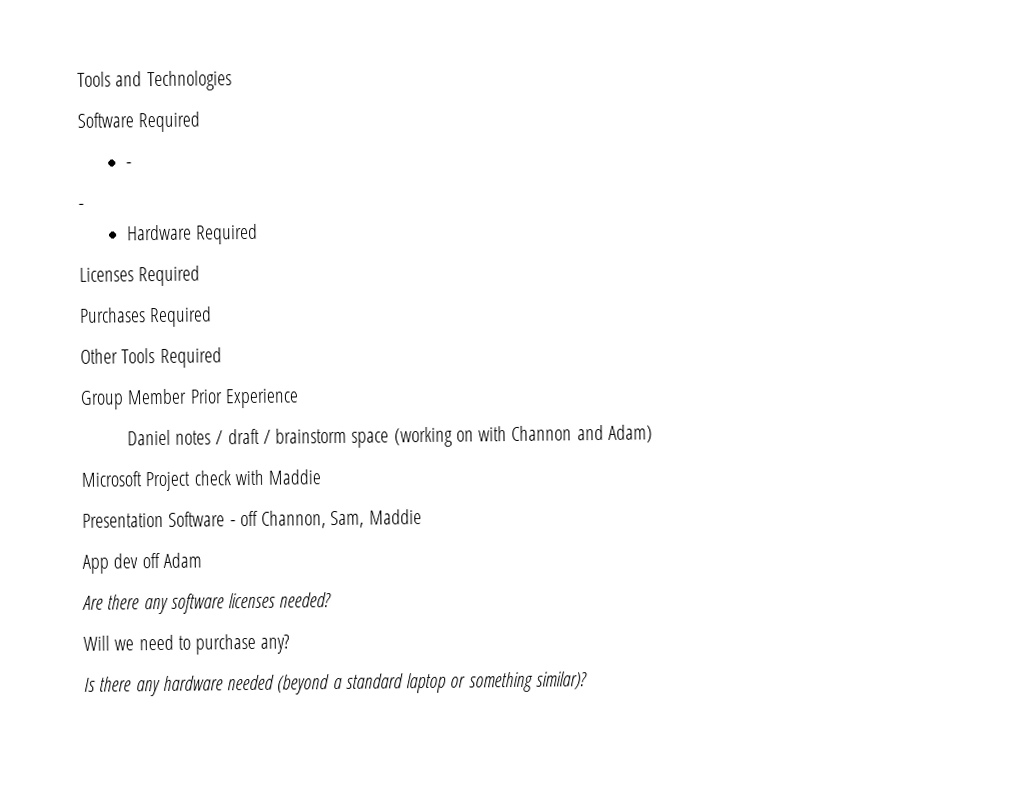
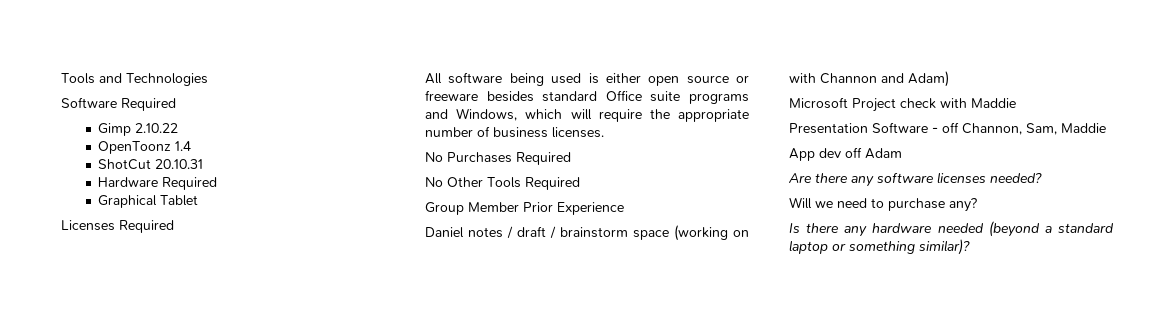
  Software Required
- -
- -
+ Gimp 2.10.22
+ OpenToonz 1.4
+ ShotCut 20.10.31
+ Graphical Tablet
- Purchases Required
+ All software being used is either open source or freeware besides standard Office suite programs and Windows, which will require the appropriate number of business licenses.
+ No Purchases Required
- Other Tools Required
+ No Other Tools Required

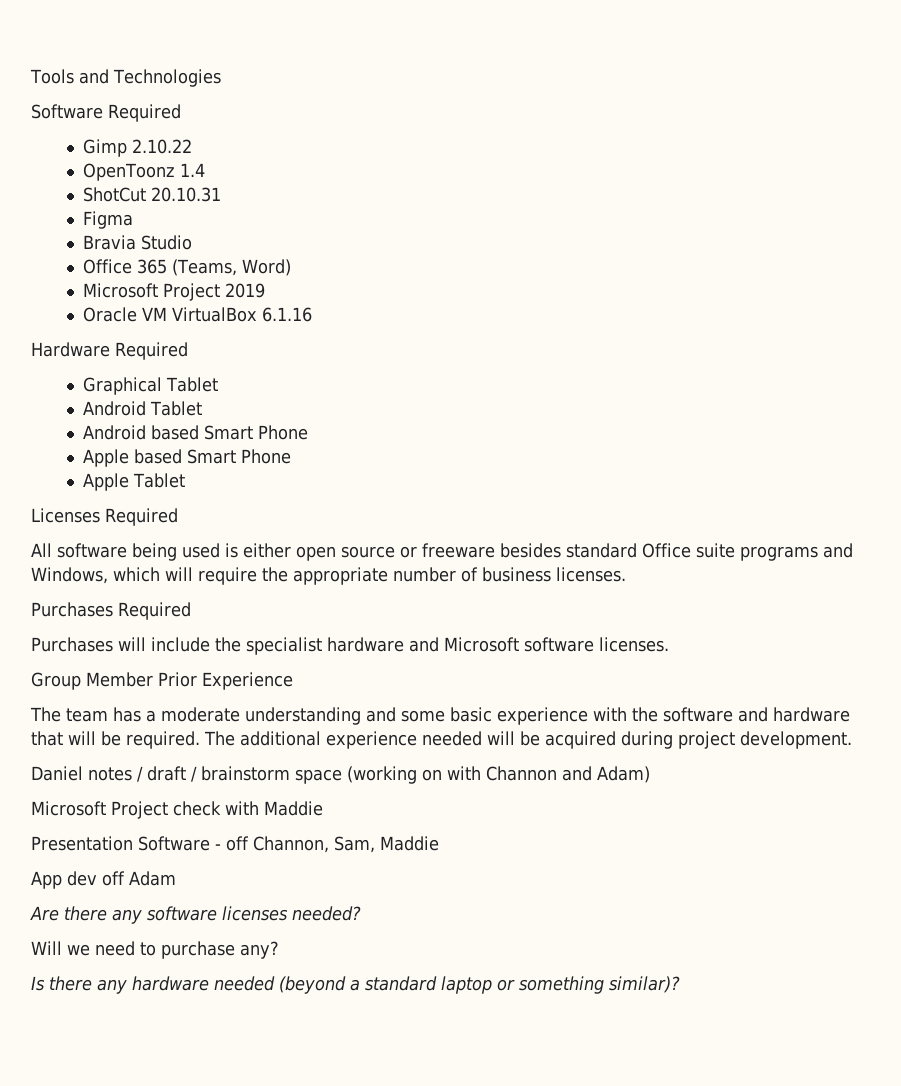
+ Figma
+ Bravia Studio
+ Office 365 (Teams, Word)
+ Microsoft Project 2019
+ Oracle VM VirtualBox 6.1.16
  Hardware Required
  Graphical Tablet
+ Android Tablet
+ Android based Smart Phone
+ Apple based Smart Phone
+ Apple Tablet
- No Purchases Required
+ Purchases Required
- No Other Tools Required
+ Purchases will include the specialist hardware and Microsoft software licenses.
  Group Member Prior Experience
+ The team has a moderate understanding and some basic experience with the software and hardware that will be required. The additional experience needed will be acquired during project development.

